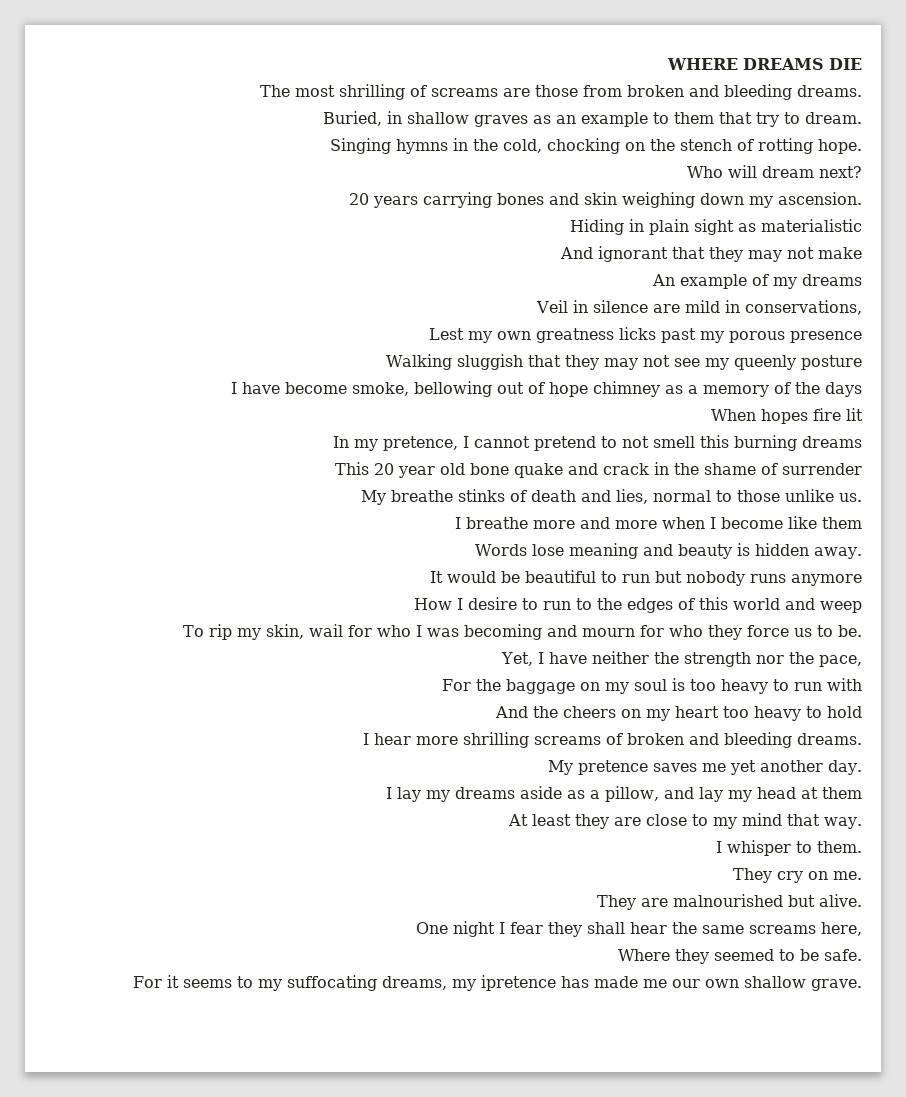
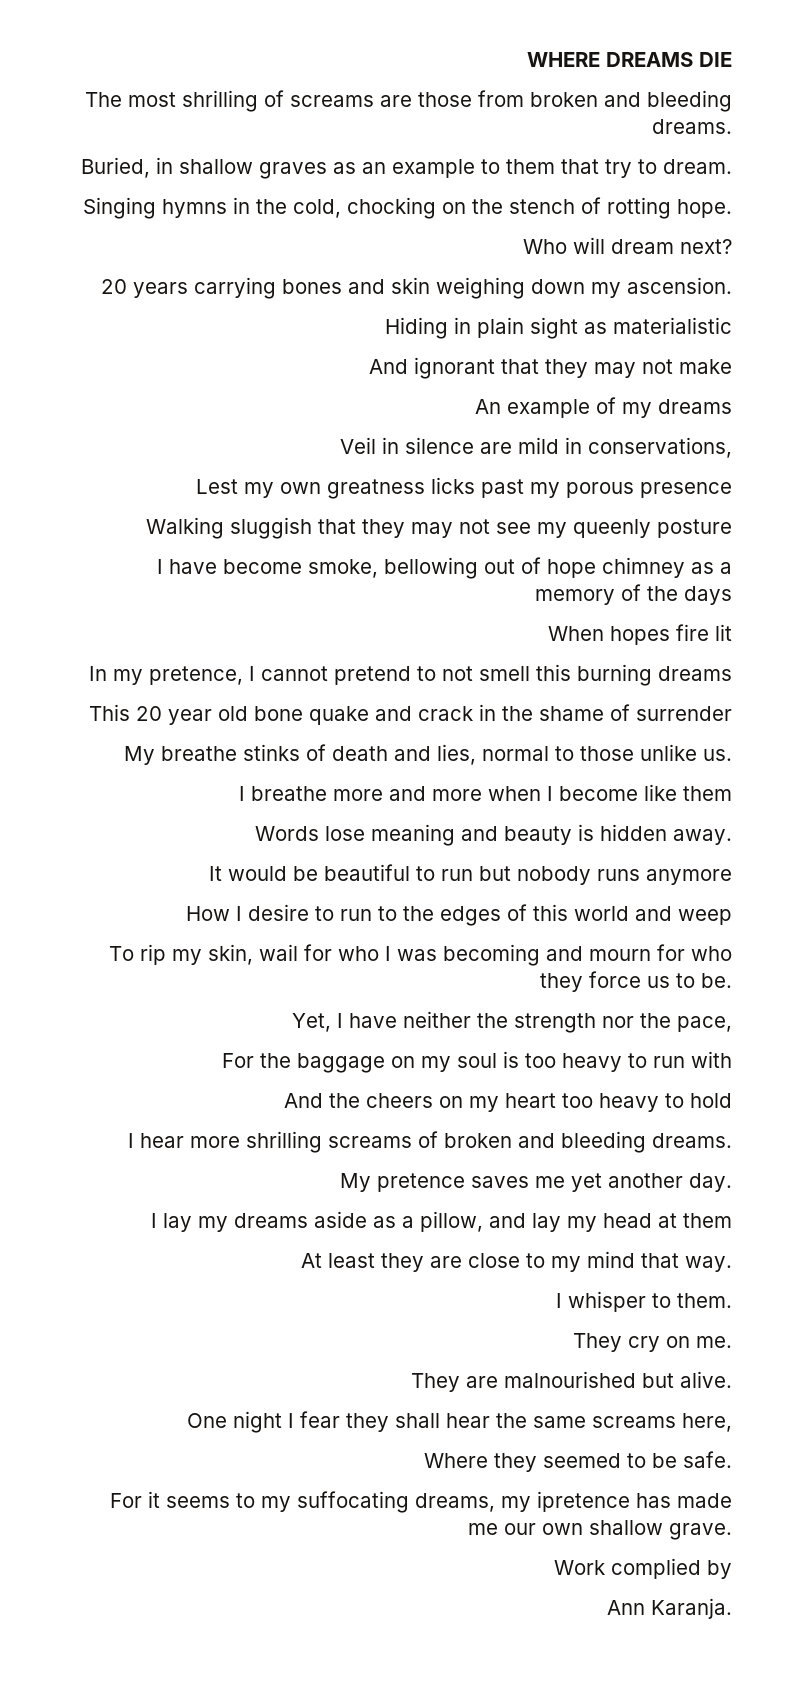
+ Work complied by
+ Ann Karanja.

